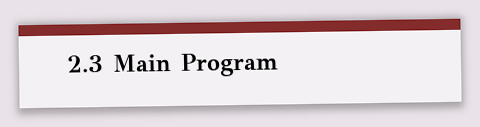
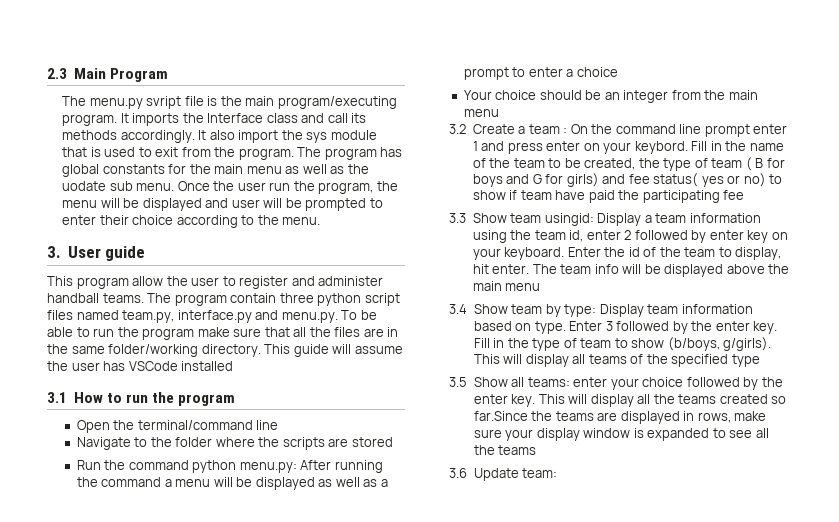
+ The menu.py svript file is the main program/executing program. It imports the Interface class and call its methods accordingly. It also import the sys module that is used to exit from the program. The program has global constants for the main menu as well as the uodate sub menu. Once the user run the program, the menu will be displayed and user will be prompted to enter their choice according to the menu.
+ 3. User guide
+ This program allow the user to register and administer handball teams. The program contain three python script files named team.py, interface.py and menu.py. To be able to run the program make sure that all the files are in the same folder/working directory. This guide will assume the user has VSCode installed
+ 3.1 How to run the program
+ Open the terminal/command line
+ Navigate to the folder where the scripts are stored
+ Run the command python menu.py: After running the command a menu will be displayed as well as a prompt to enter a choice
+ Your choice should be an integer from the main menu
+ 3.2 Create a team : On the command line prompt enter 1 and press enter on your keybord. Fill in the name of the team to be created, the type of team ( B for boys and G for girls) and fee status( yes or no) to show if team have paid the participating fee
+ 3.3 Show team usingid: Display a team information using the team id, enter 2 followed by enter key on your keyboard. Enter the id of the team to display, hit enter. The team info will be displayed above the main menu
+ 3.4 Show team by type: Display team information based on type. Enter 3 followed by the enter key. Fill in the type of team to show (b/boys, g/girls). This will display all teams of the specified type
+ 3.5 Show all teams: enter your choice followed by the enter key. This will display all the teams created so far.Since the teams are displayed in rows, make sure your display window is expanded to see all the teams
+ 3.6 Update team:

